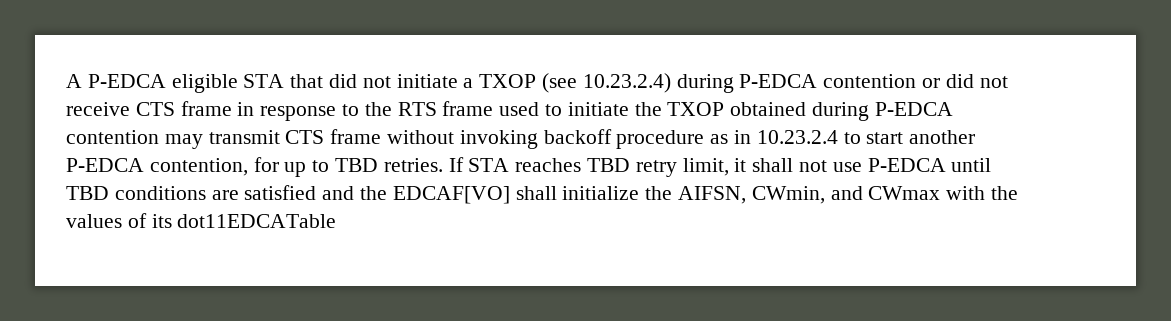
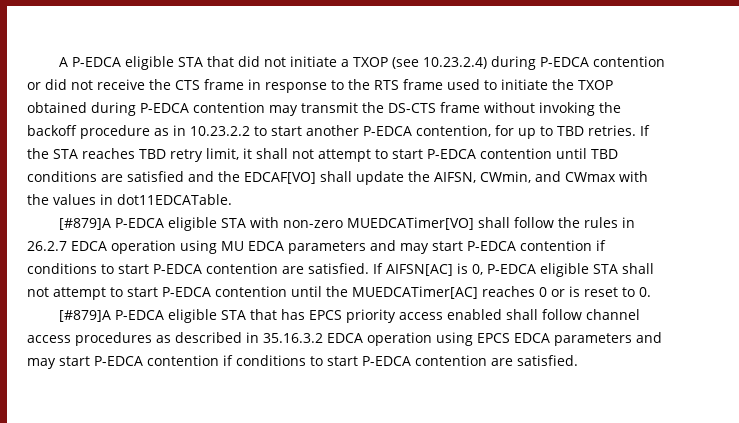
- A P-EDCA eligible STA that did not initiate a TXOP (see 10.23.2.4) during P-EDCA contention or did not receive CTS frame in response to the RTS frame used to initiate the TXOP obtained during P-EDCA contention may transmit CTS frame without invoking backoff procedure as in 10.23.2.4 to start another P-EDCA contention, for up to TBD retries.
+ A P-EDCA eligible STA that did not initiate a TXOP (see 10.23.2.4) during P-EDCA contention or did not receive the CTS frame in response to the RTS frame used to initiate the TXOP obtained during P-EDCA contention may transmit the DS-CTS frame without invoking the backoff procedure as in 10.23.2.2 to start another P-EDCA contention, for up to TBD retries.
- If STA reaches TBD retry limit, it shall not use P-EDCA until TBD conditions are satisfied and the EDCAF[VO] shall initialize the AIFSN, CWmin, and CWmax with the values of its dot11EDCATable
+ If the STA reaches TBD retry limit, it shall not attempt to start P-EDCA contention until TBD conditions are satisfied and the EDCAF[VO] shall update the AIFSN, CWmin, and CWmax with the values in dot11EDCATable.
+ [#879]A P-EDCA eligible STA with non-zero MUEDCATimer[VO] shall follow the rules in 26.2.7 EDCA operation using MU EDCA parameters and may start P-EDCA contention if conditions to start P-EDCA contention are satisfied. If AIFSN[AC] is 0, P-EDCA eligible STA shall not attempt to start P-EDCA contention until the MUEDCATimer[AC] reaches 0 or is reset to 0.
+ [#879]A P-EDCA eligible STA that has EPCS priority access enabled shall follow channel access procedures as described in 35.16.3.2 EDCA operation using EPCS EDCA parameters and may start P-EDCA contention if conditions to start P-EDCA contention are satisfied.

